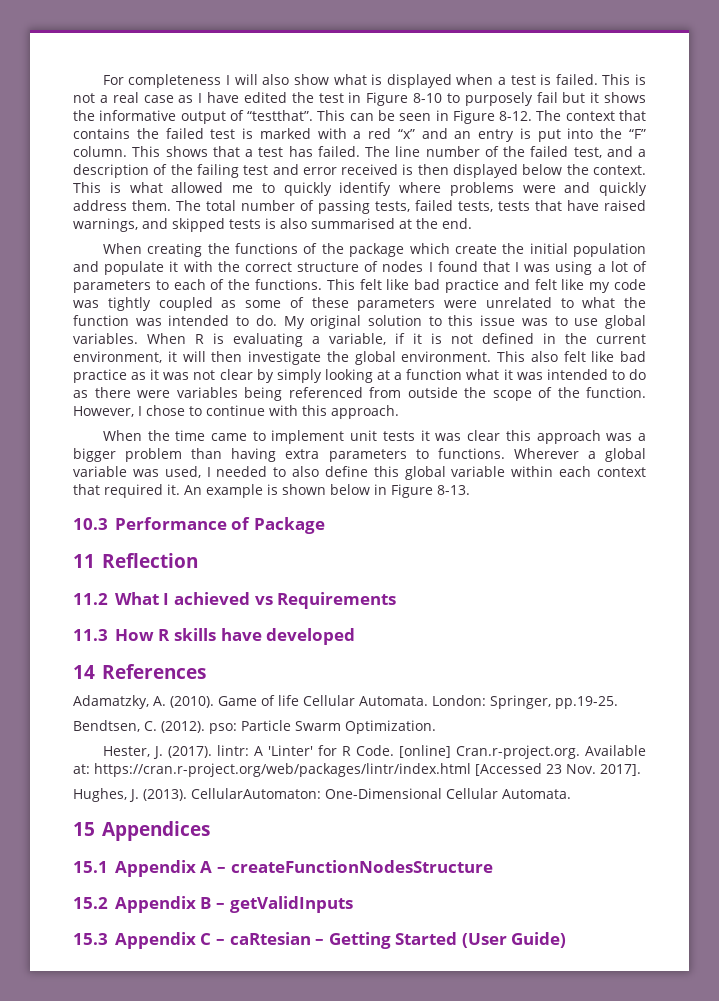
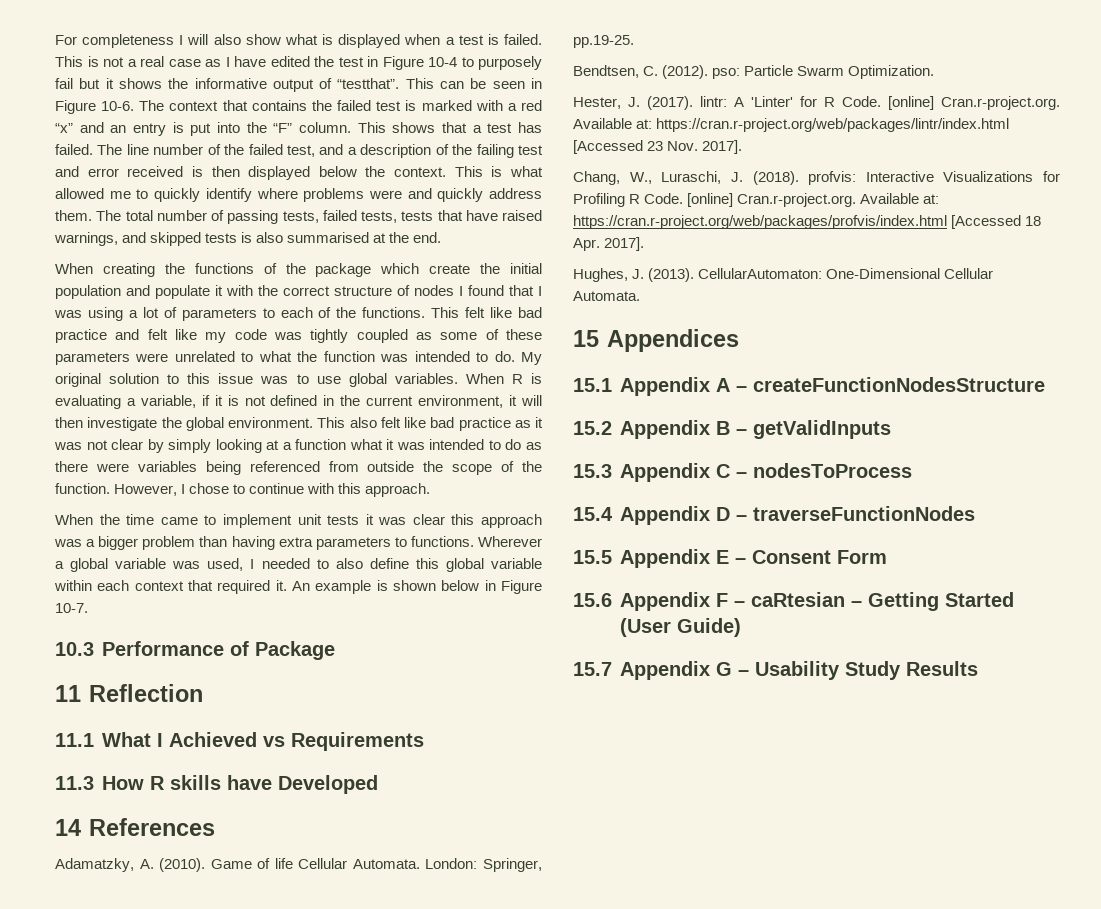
- This is not a real case as I have edited the test in Figure 8-10 to purposely fail but it shows the informative output of “testthat”.
+ This is not a real case as I have edited the test in Figure 10-4 to purposely fail but it shows the informative output of “testthat”.
- This can be seen in Figure 8-12.
+ This can be seen in Figure 10-6.
- An example is shown below in Figure 8-13.
+ An example is shown below in Figure 10-7.
- 11.2 What I achieved vs Requirements
+ 11.1 What I Achieved vs Requirements
- 11.3 How R skills have developed
+ 11.3 How R skills have Developed
+ Chang, W., Luraschi, J. (2018). profvis: Interactive Visualizations for Profiling R Code. [online] Cran.r-project.org. Available at: https://cran.r-project.org/web/packages/profvis/index.html [Accessed 18 Apr. 2017].
- 15.3 Appendix C – caRtesian – Getting Started (User Guide)
+ 15.3 Appendix C – nodesToProcess
+ 15.4 Appendix D – traverseFunctionNodes
+ 15.5 Appendix E – Consent Form
+ 15.6 Appendix F – caRtesian – Getting Started (User Guide)
+ 15.7 Appendix G – Usability Study Results

